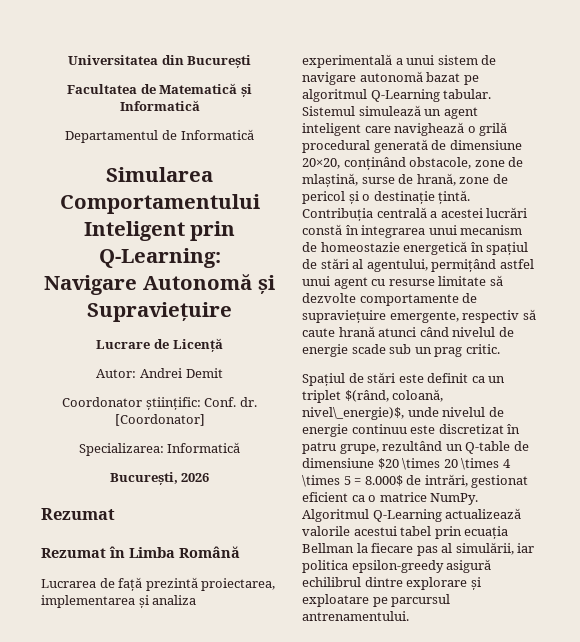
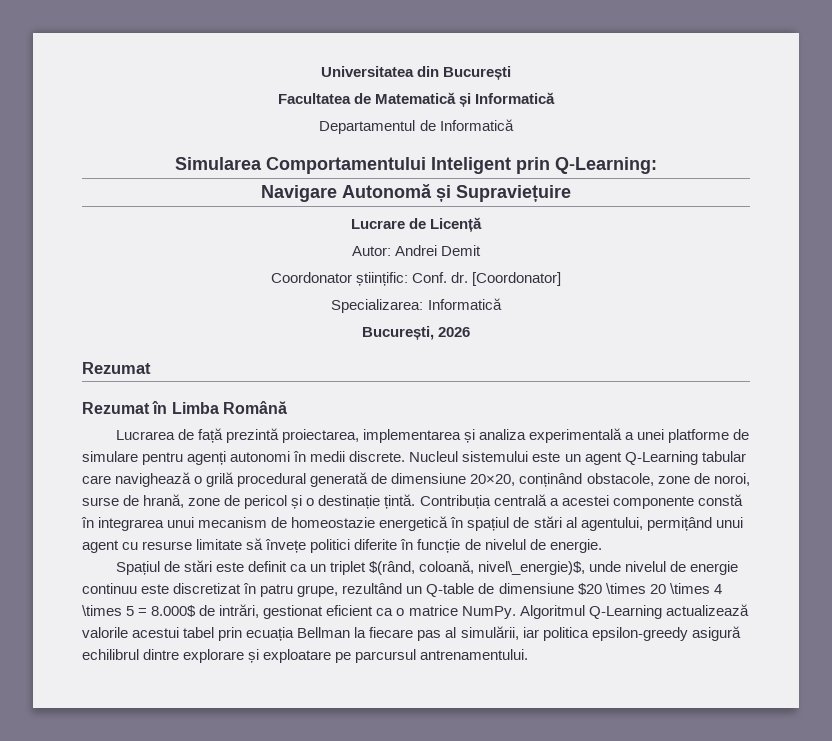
- Lucrarea de față prezintă proiectarea, implementarea și analiza experimentală a unui sistem de navigare autonomă bazat pe algoritmul Q-Learning tabular. Sistemul simulează un agent inteligent care navighează o grilă procedural generată de dimensiune 20×20, conținând obstacole, zone de mlaștină, surse de hrană, zone de pericol și o destinație țintă.
+ Lucrarea de față prezintă proiectarea, implementarea și analiza experimentală a unei platforme de simulare pentru agenți autonomi în medii discrete. Nucleul sistemului este un agent Q-Learning tabular care navighează o grilă procedural generată de dimensiune 20×20, conținând obstacole, zone de noroi, surse de hrană, zone de pericol și o destinație țintă.
- Contribuția centrală a acestei lucrări constă în integrarea unui mecanism de homeostazie energetică în spațiul de stări al agentului, permițând astfel unui agent cu resurse limitate să dezvolte comportamente de supraviețuire emergente, respectiv să caute hrană atunci când nivelul de energie scade sub un prag critic.
+ Contribuția centrală a acestei componente constă în integrarea unui mecanism de homeostazie energetică în spațiul de stări al agentului, permițând unui agent cu resurse limitate să învețe politici diferite în funcție de nivelul de energie.

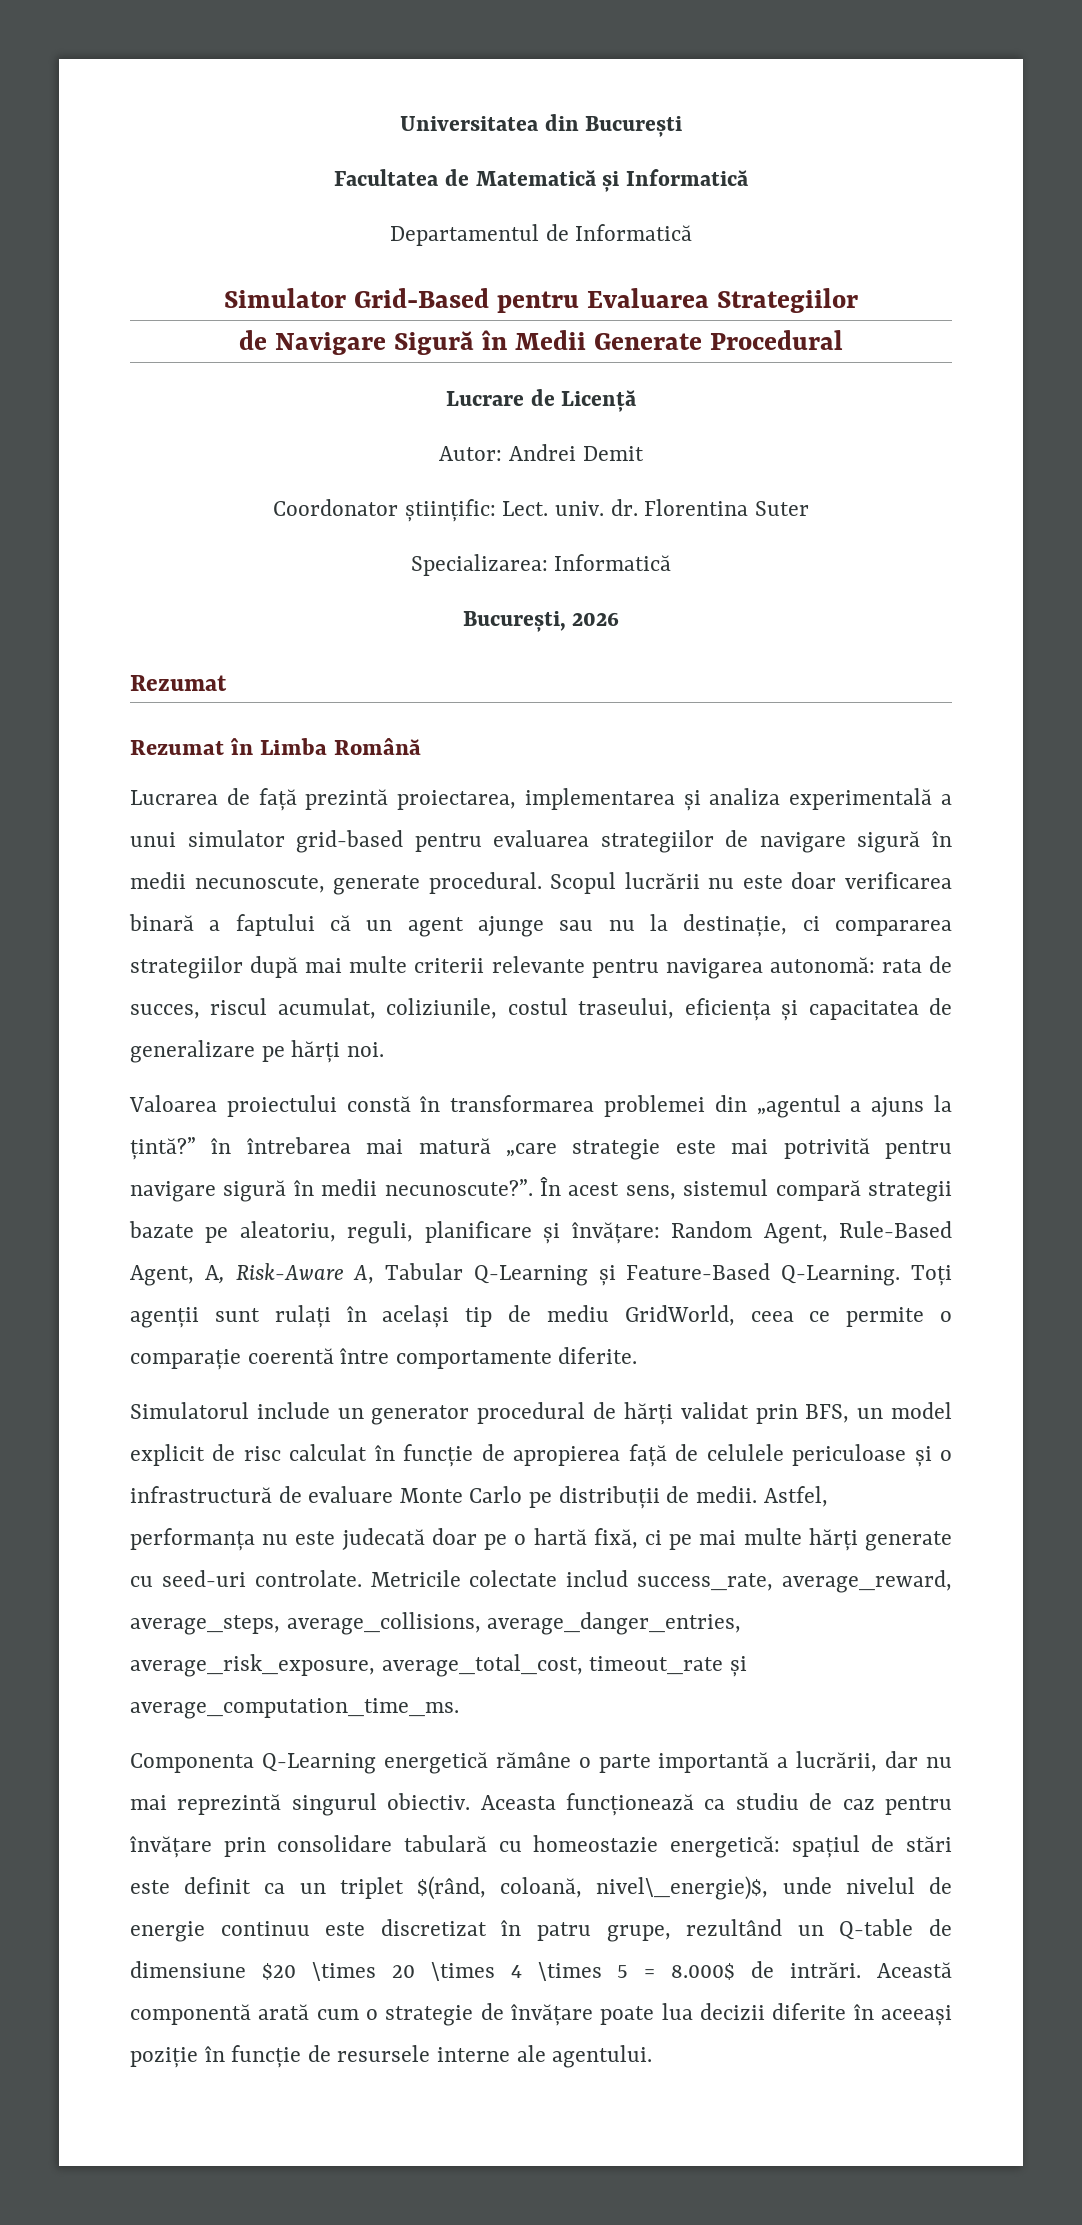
- Simularea Comportamentului Inteligent prin Q-Learning:
- Navigare Autonomă și Supraviețuire
+ Simulator Grid-Based pentru Evaluarea Strategiilor
+ de Navigare Sigură în Medii Generate Procedural
- Coordonator științific: Conf. dr. [Coordonator]
+ Coordonator științific: Lect. univ. dr. Florentina Suter
- Lucrarea de față prezintă proiectarea, implementarea și analiza experimentală a unei platforme de simulare pentru agenți autonomi în medii discrete. Nucleul sistemului este un agent Q-Learning tabular care navighează o grilă procedural generată de dimensiune 20×20, conținând obstacole, zone de noroi, surse de hrană, zone de pericol și o destinație țintă. Contribuția centrală a acestei componente constă în integrarea unui mecanism de homeostazie energetică în spațiul de stări al agentului, permițând unui agent cu resurse limitate să învețe politici diferite în funcție de nivelul de energie.
- Spațiul de stări este definit ca un triplet $(rând, coloană, nivel\_energie)$, unde nivelul de energie continuu este discretizat în patru grupe, rezultând un Q-table de dimensiune $20 \times 20 \times 4 \times 5 = 8.000$ de intrări, gestionat eficient ca o matrice NumPy. Algoritmul Q-Learning actualizează valorile acestui tabel prin ecuația Bellman la fiecare pas al simulării, iar politica epsilon-greedy asigură echilibrul dintre explorare și exploatare pe parcursul antrenamentului.
+ Lucrarea de față prezintă proiectarea, implementarea și analiza experimentală a unui simulator grid-based pentru evaluarea strategiilor de navigare sigură în medii necunoscute, generate procedural. Scopul lucrării nu este doar verificarea binară a faptului că un agent ajunge sau nu la destinație, ci compararea strategiilor după mai multe criterii relevante pentru navigarea autonomă: rata de succes, riscul acumulat, coliziunile, costul traseului, eficiența și capacitatea de generalizare pe hărți noi.
+ Valoarea proiectului constă în transformarea problemei din „agentul a ajuns la țintă?” în întrebarea mai matură „care strategie este mai potrivită pentru navigare sigură în medii necunoscute?”. În acest sens, sistemul compară strategii bazate pe aleatoriu, reguli, planificare și învățare: Random Agent, Rule-Based Agent, A, Risk-Aware A, Tabular Q-Learning și Feature-Based Q-Learning. Toți agenții sunt rulați în același tip de mediu GridWorld, ceea ce permite o comparație coerentă între comportamente diferite.
+ Simulatorul include un generator procedural de hărți validat prin BFS, un model explicit de risc calculat în funcție de apropierea față de celulele periculoase și o infrastructură de evaluare Monte Carlo pe distribuții de medii. Astfel, performanța nu este judecată doar pe o hartă fixă, ci pe mai multe hărți generate cu seed-uri controlate. Metricile colectate includ success_rate, average_reward, average_steps, average_collisions, average_danger_entries, average_risk_exposure, average_total_cost, timeout_rate și average_computation_time_ms.
+ Componenta Q-Learning energetică rămâne o parte importantă a lucrării, dar nu mai reprezintă singurul obiectiv. Aceasta funcționează ca studiu de caz pentru învățare prin consolidare tabulară cu homeostazie energetică: spațiul de stări este definit ca un triplet $(rând, coloană, nivel\_energie)$, unde nivelul de energie continuu este discretizat în patru grupe, rezultând un Q-table de dimensiune $20 \times 20 \times 4 \times 5 = 8.000$ de intrări. Această componentă arată cum o strategie de învățare poate lua decizii diferite în aceeași poziție în funcție de resursele interne ale agentului.

